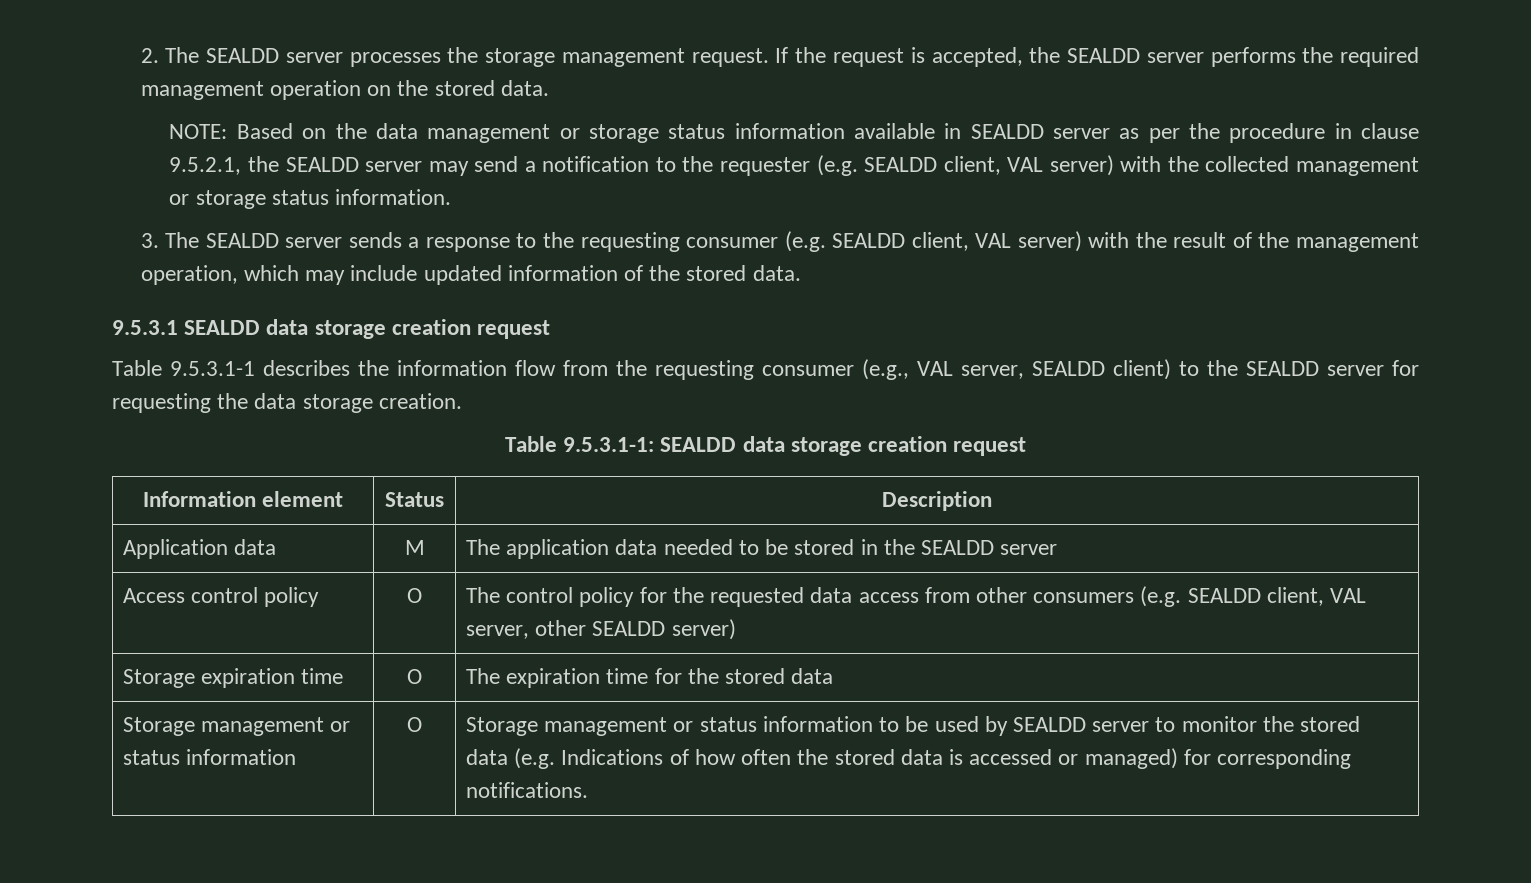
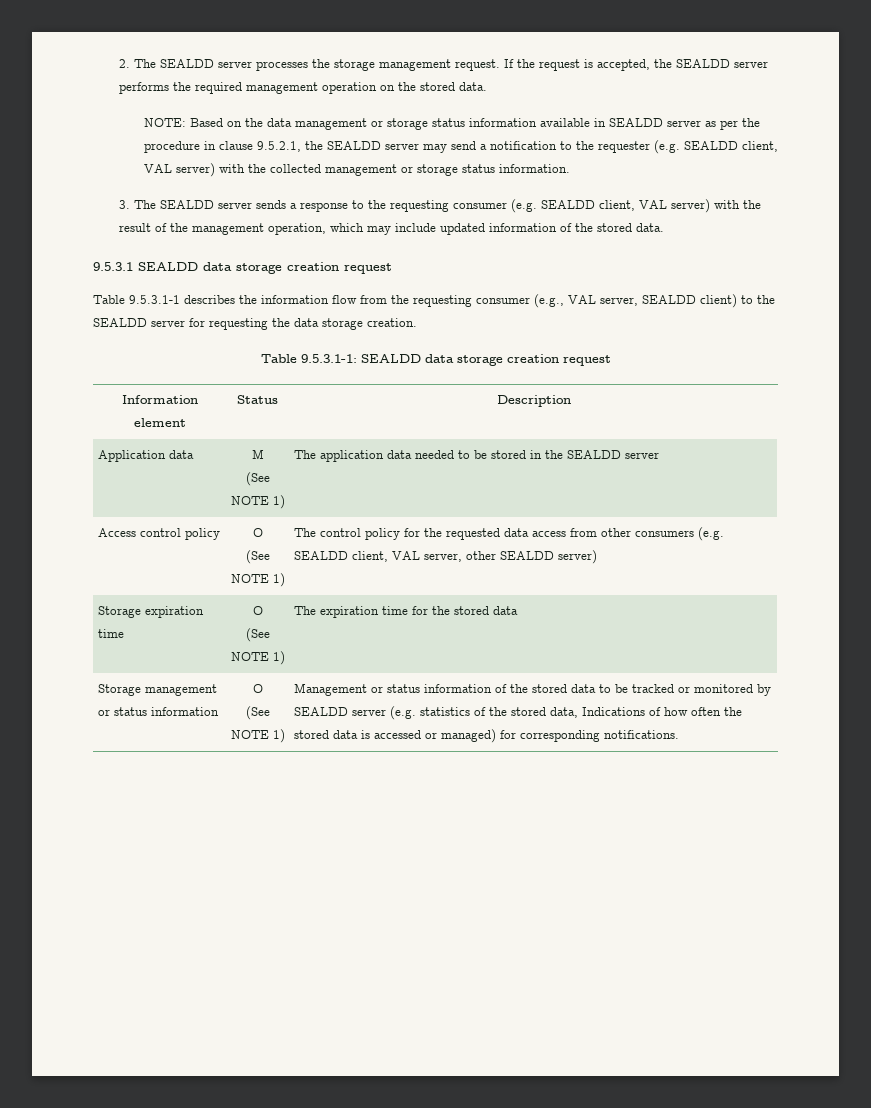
- Application data | M | The application data needed to be stored in the SEALDD server
+ Application data | M
+ (See NOTE 1) | The application data needed to be stored in the SEALDD server
- Access control policy | O | The control policy for the requested data access from other consumers (e.g. SEALDD client, VAL server, other SEALDD server)
+ Access control policy | O
+ (See NOTE 1) | The control policy for the requested data access from other consumers (e.g. SEALDD client, VAL server, other SEALDD server)
- Storage expiration time | O | The expiration time for the stored data
+ Storage expiration time | O
+ (See NOTE 1) | The expiration time for the stored data
- Storage management or status information to be used by SEALDD server to monitor the stored data (e.g. Indications of how often the stored data is accessed or managed) for corresponding notifications.
+ (See NOTE 1) | Management or status information of the stored data to be tracked or monitored by SEALDD server (e.g. statistics of the stored data, Indications of how often the stored data is accessed or managed) for corresponding notifications.

